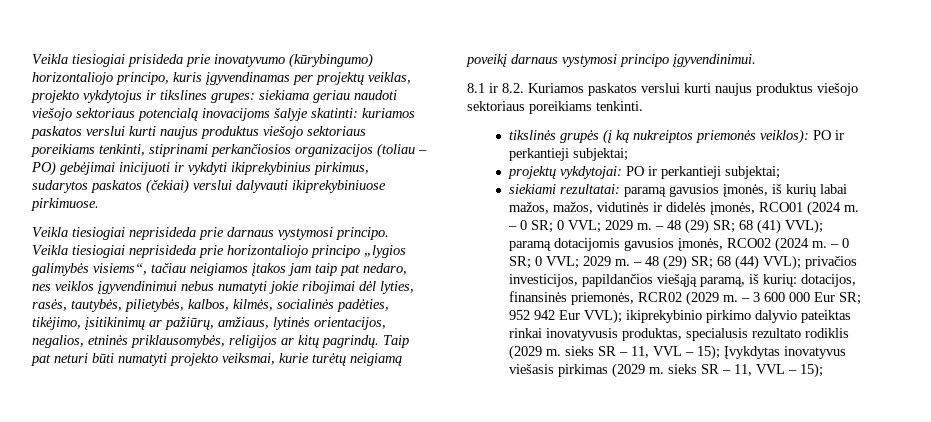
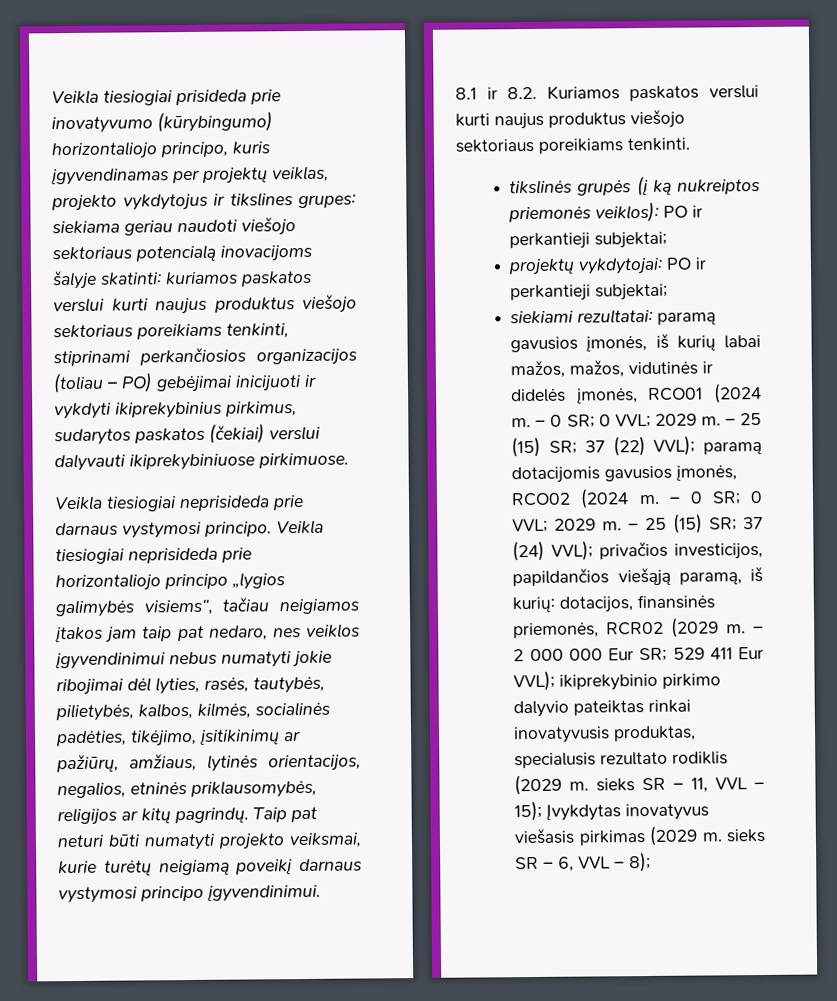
- – 48 (29) SR; 68 (41) VVL); paramą dotacijomis gavusios įmonės, RCO02 (2024 m.
+ – 25 (15) SR; 37 (22) VVL); paramą dotacijomis gavusios įmonės, RCO02 (2024 m.
- – 48 (29) SR; 68 (44) VVL); privačios investicijos, papildančios viešąją paramą, iš kurių: dotacijos, finansinės priemonės, RCR02 (2029 m.
+ – 25 (15) SR; 37 (24) VVL); privačios investicijos, papildančios viešąją paramą, iš kurių: dotacijos, finansinės priemonės, RCR02 (2029 m.
- – 3 600 000 Eur SR; 952 942 Eur VVL); ikiprekybinio pirkimo dalyvio pateiktas rinkai inovatyvusis produktas, specialusis rezultato rodiklis (2029 m. sieks SR – 11, VVL – 15); Įvykdytas inovatyvus viešasis pirkimas (2029 m. sieks SR – 11, VVL – 15);
+ – 2 000 000 Eur SR; 529 411 Eur VVL); ikiprekybinio pirkimo dalyvio pateiktas rinkai inovatyvusis produktas, specialusis rezultato rodiklis (2029 m. sieks SR – 11, VVL – 15); Įvykdytas inovatyvus viešasis pirkimas (2029 m. sieks SR – 6, VVL – 8);

